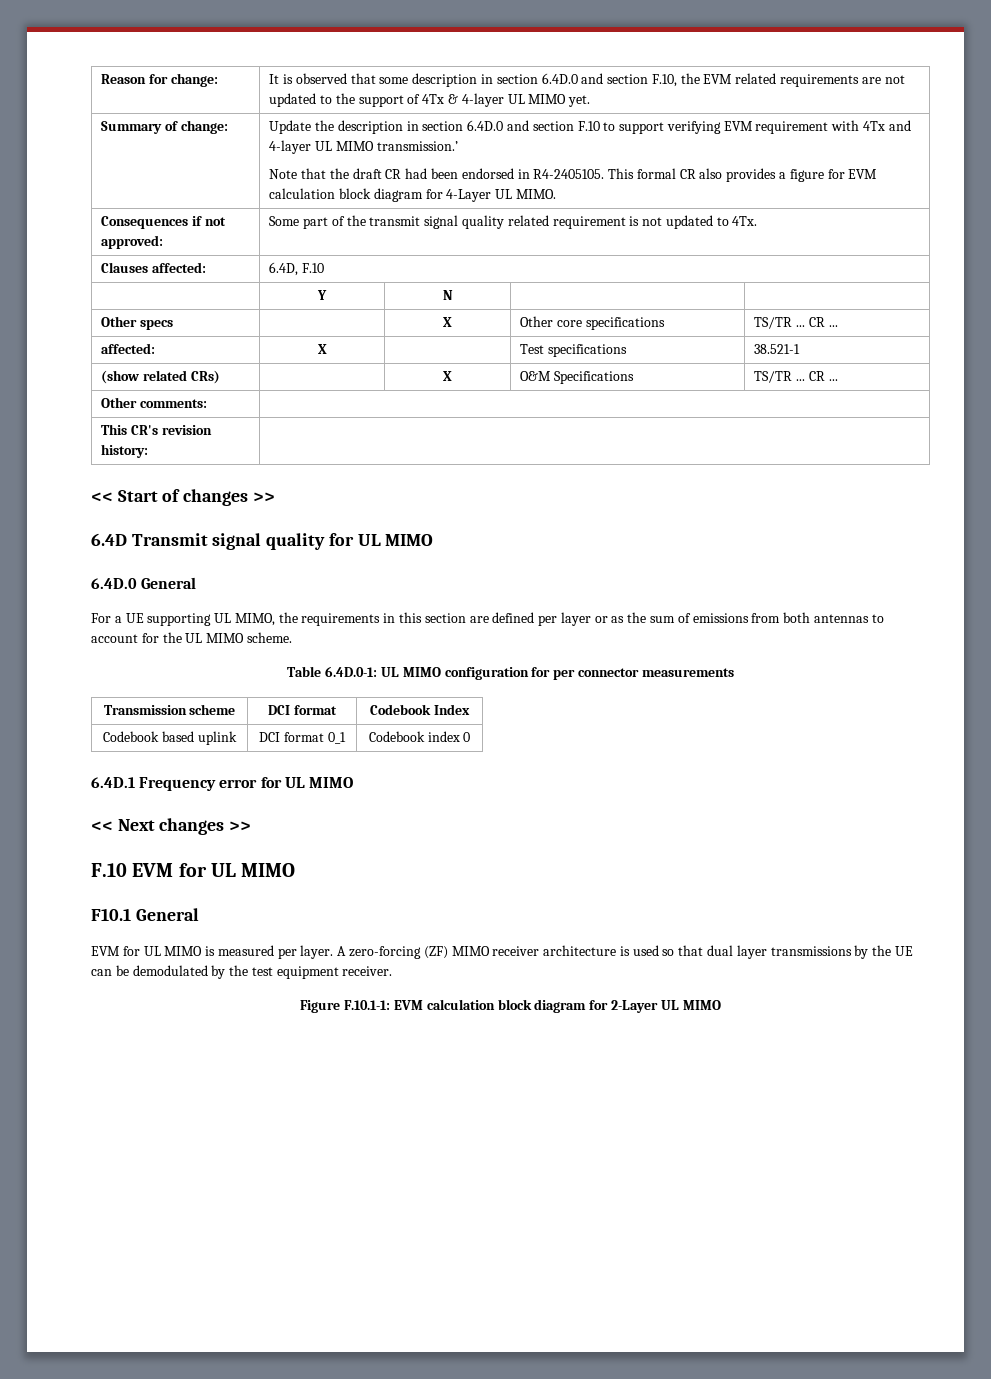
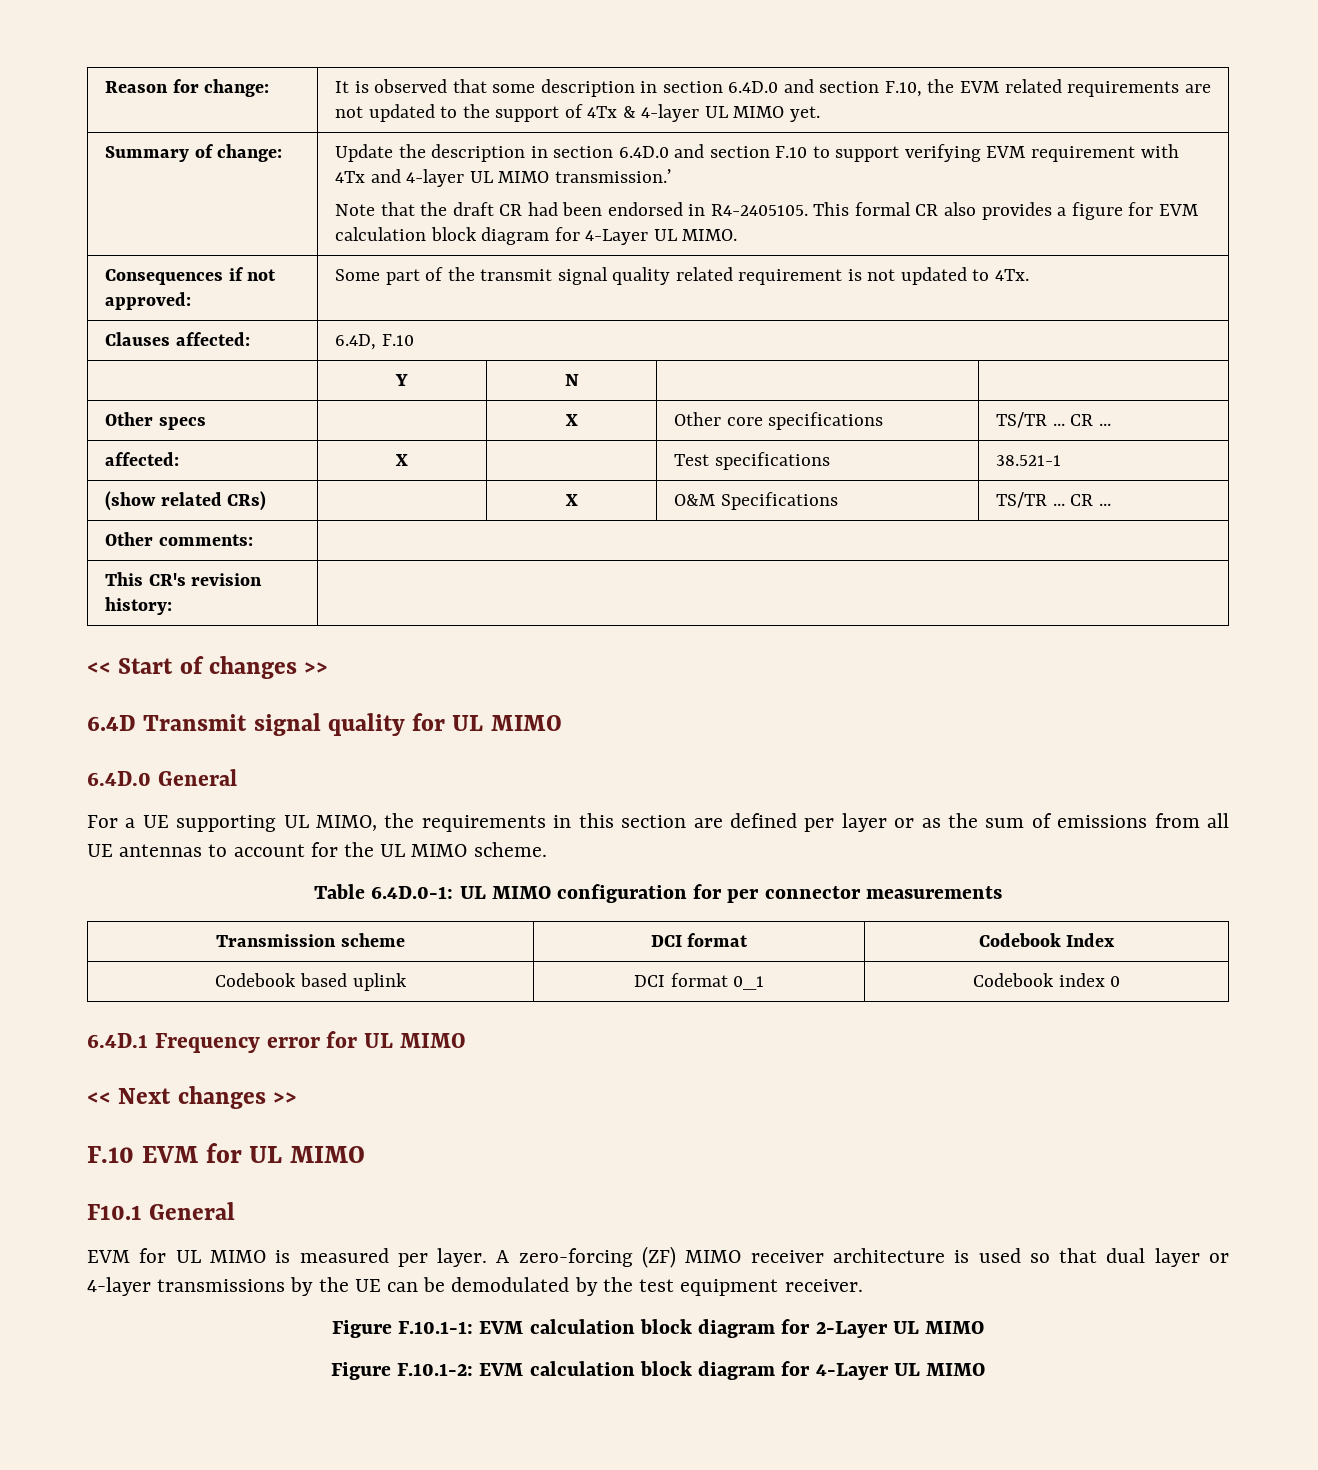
- For a UE supporting UL MIMO, the requirements in this section are defined per layer or as the sum of emissions from both antennas to account for the UL MIMO scheme.
+ For a UE supporting UL MIMO, the requirements in this section are defined per layer or as the sum of emissions from all UE antennas to account for the UL MIMO scheme.
- A zero-forcing (ZF) MIMO receiver architecture is used so that dual layer transmissions by the UE can be demodulated by the test equipment receiver.
+ A zero-forcing (ZF) MIMO receiver architecture is used so that dual layer or 4-layer transmissions by the UE can be demodulated by the test equipment receiver.
+ Figure F.10.1-2: EVM calculation block diagram for 4-Layer UL MIMO

